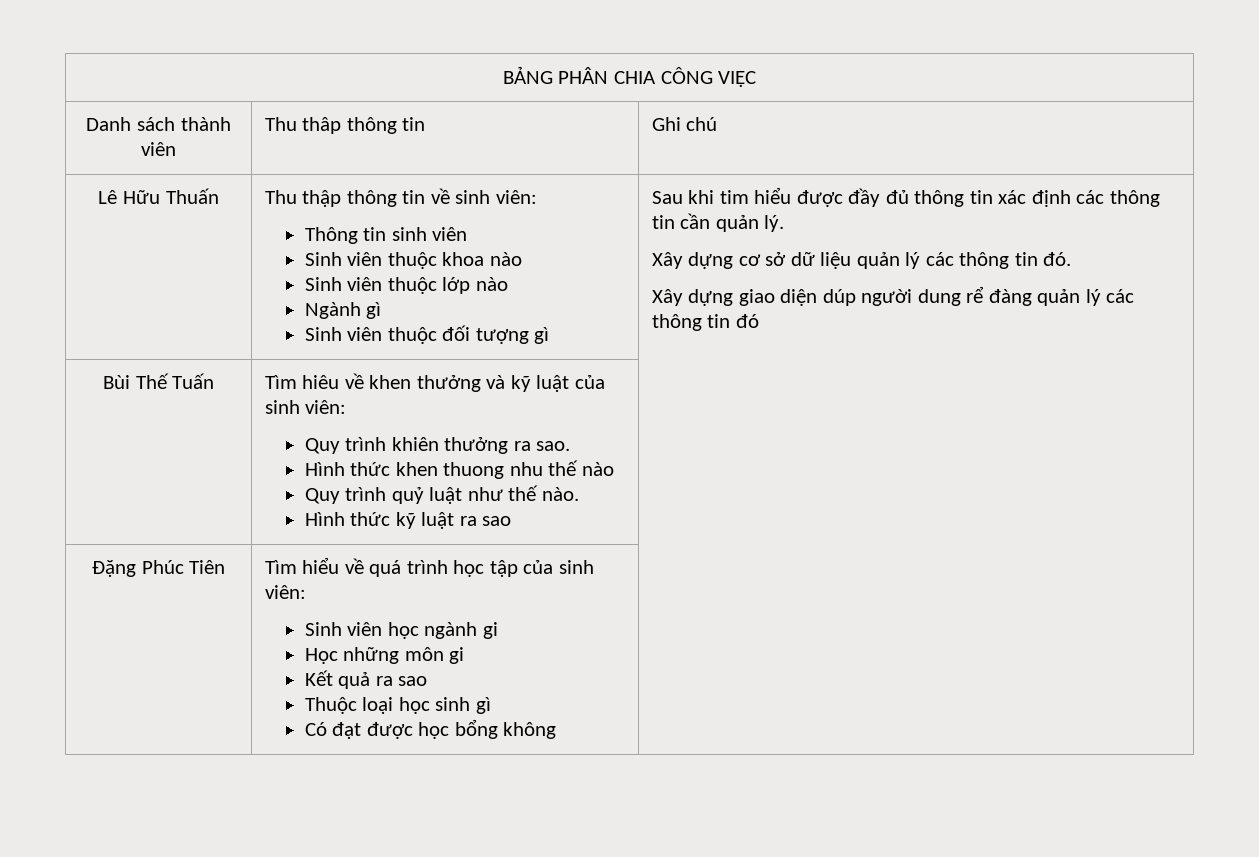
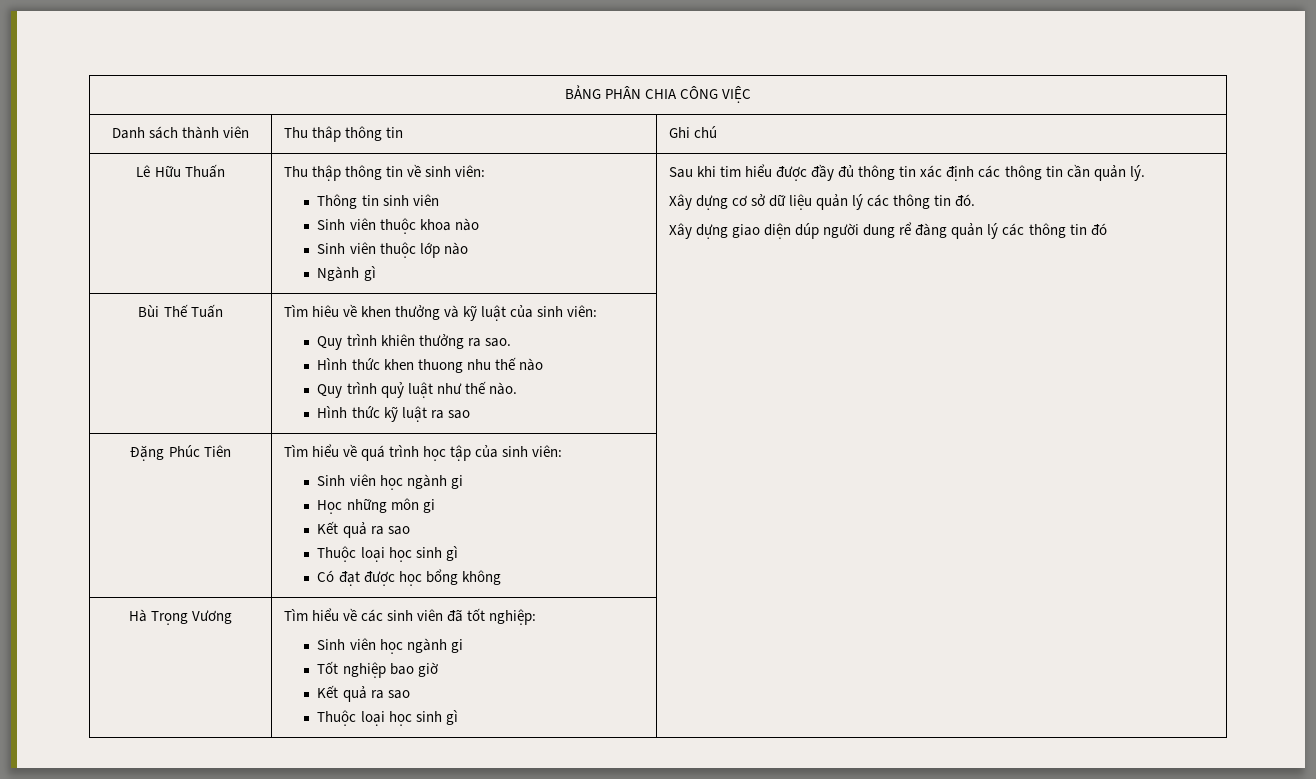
- Sinh viên thuộc đối tượng gì
+ Hà Trọng Vương | Tìm hiểu về các sinh viên đã tốt nghiệp:
+ Sinh viên học ngành gi
+ Tốt nghiệp bao giờ
+ Kết quả ra sao
+ Thuộc loại học sinh gì |

